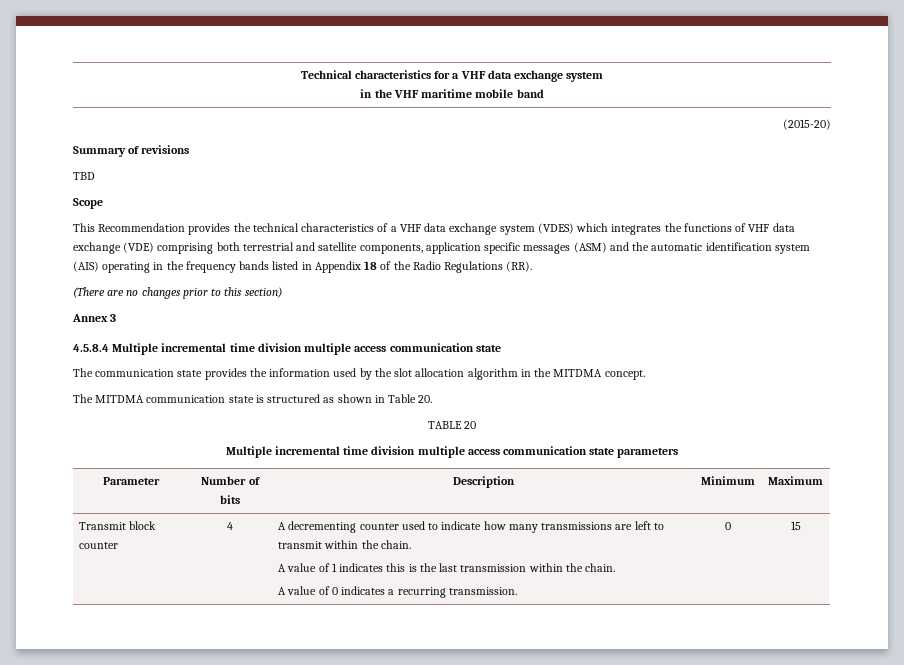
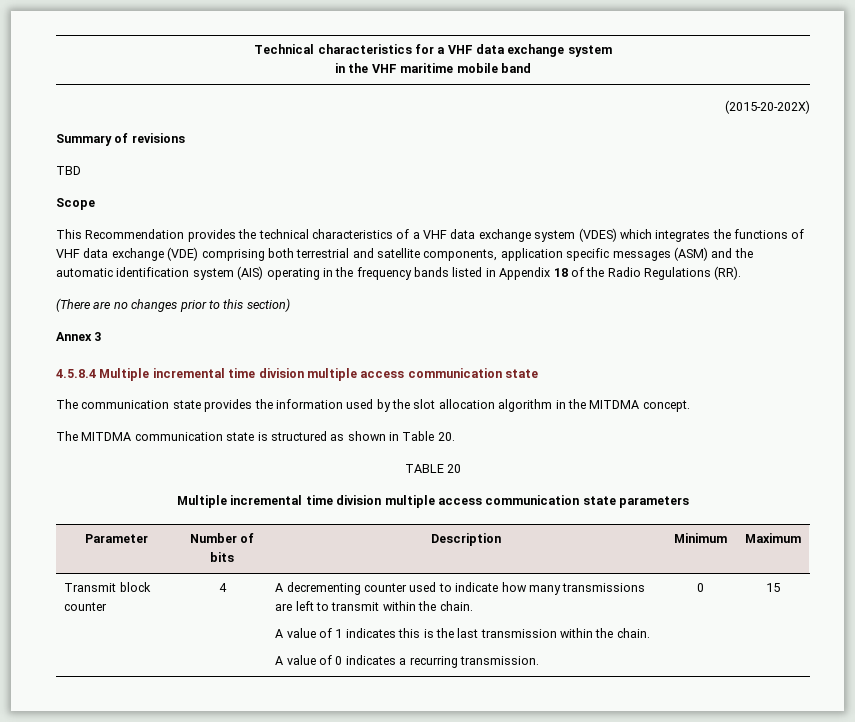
- (2015-20)
+ (2015-20-202X)

